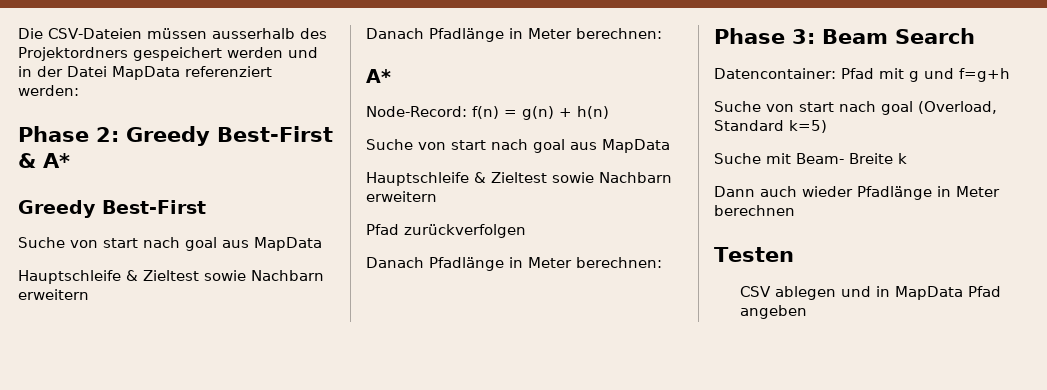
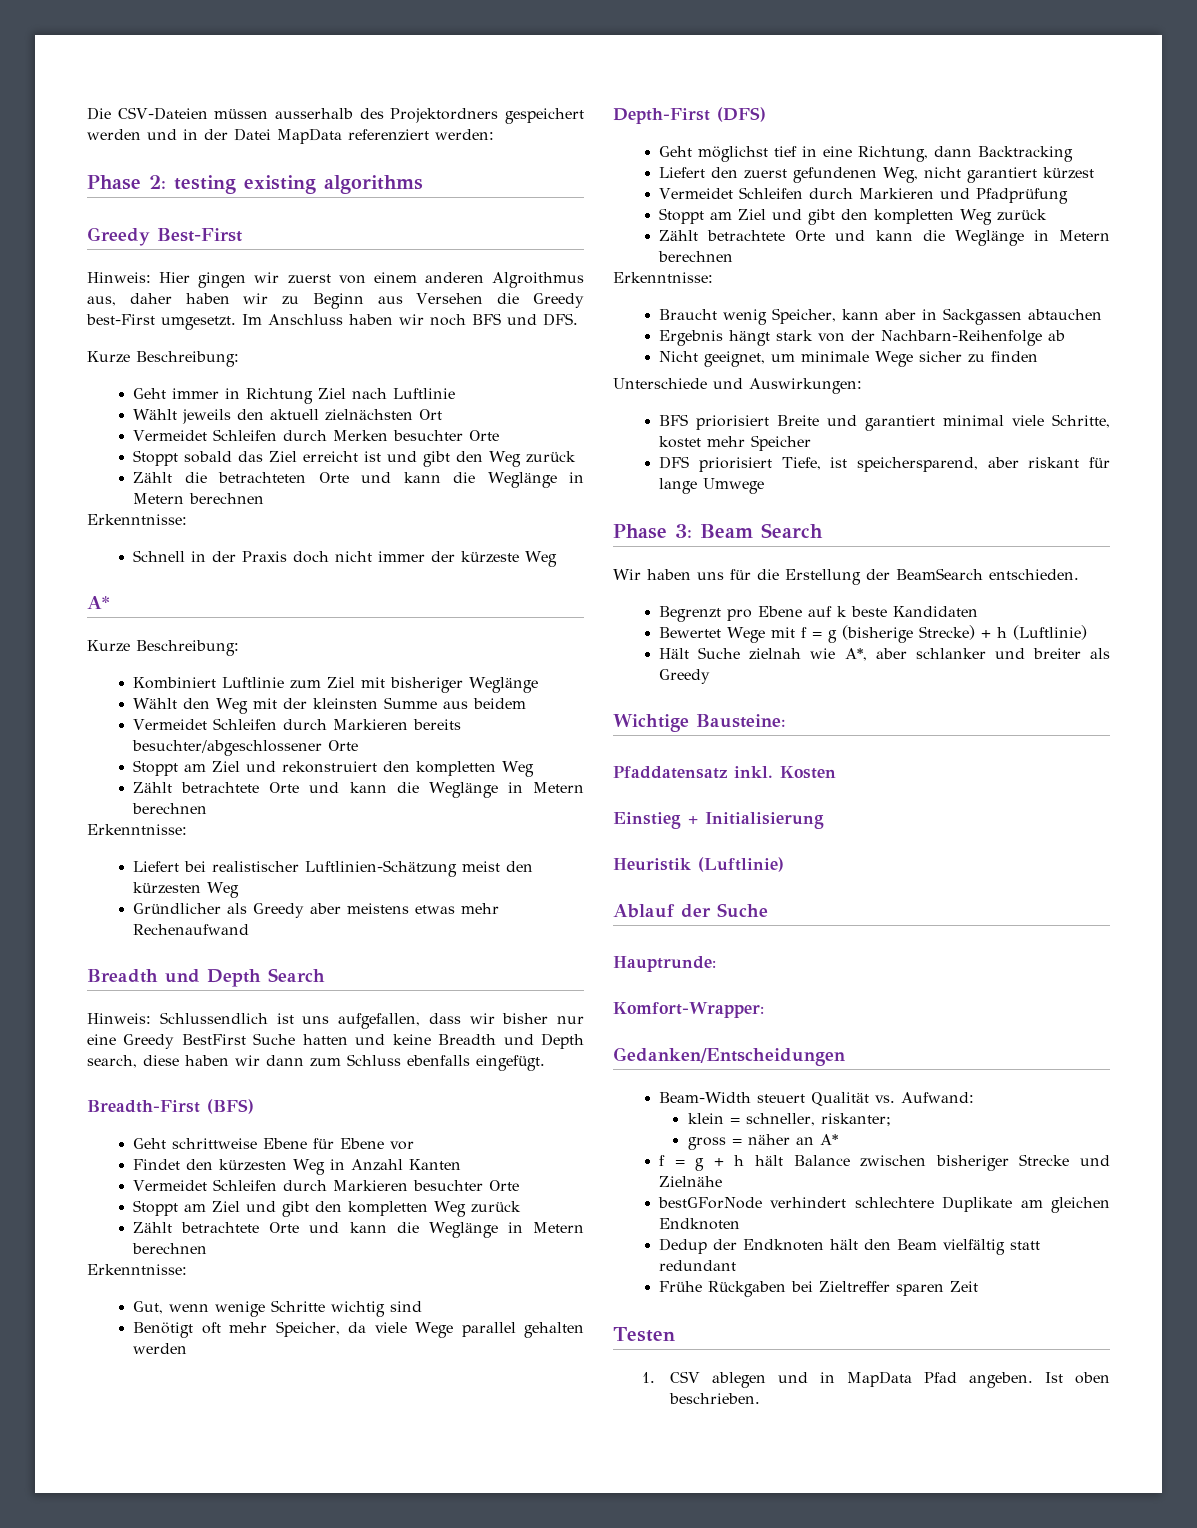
- Phase 2: Greedy Best-First & A*
+ Phase 2: testing existing algorithms
  Greedy Best-First
- Suche von start nach goal aus MapData
- Hauptschleife & Zieltest sowie Nachbarn erweitern
- Danach Pfadlänge in Meter berechnen:
+ Hinweis: Hier gingen wir zuerst von einem anderen Algroithmus aus, daher haben wir zu Beginn aus Versehen die Greedy best-First umgesetzt. Im Anschluss haben wir noch BFS und DFS.
+ Kurze Beschreibung:
+ Geht immer in Richtung Ziel nach Luftlinie
+ Wählt jeweils den aktuell zielnächsten Ort
+ Vermeidet Schleifen durch Merken besuchter Orte
+ Stoppt sobald das Ziel erreicht ist und gibt den Weg zurück
+ Zählt die betrachteten Orte und kann die Weglänge in Metern berechnen
+ Erkenntnisse:
+ Schnell in der Praxis doch nicht immer der kürzeste Weg
  A*
- Node-Record: f(n) = g(n) + h(n)
- Suche von start nach goal aus MapData
- Hauptschleife & Zieltest sowie Nachbarn erweitern
- Pfad zurückverfolgen
- Danach Pfadlänge in Meter berechnen:
+ Kurze Beschreibung:
+ Kombiniert Luftlinie zum Ziel mit bisheriger Weglänge
+ Wählt den Weg mit der kleinsten Summe aus beidem
+ Vermeidet Schleifen durch Markieren bereits besuchter/abgeschlossener Orte
+ Stoppt am Ziel und rekonstruiert den kompletten Weg
+ Zählt betrachtete Orte und kann die Weglänge in Metern berechnen
+ Erkenntnisse:
+ Liefert bei realistischer Luftlinien-Schätzung meist den kürzesten Weg
+ Gründlicher als Greedy aber meistens etwas mehr Rechenaufwand
+ Breadth und Depth Search
+ Hinweis: Schlussendlich ist uns aufgefallen, dass wir bisher nur eine Greedy BestFirst Suche hatten und keine Breadth und Depth search, diese haben wir dann zum Schluss ebenfalls eingefügt.
+ Breadth-First (BFS)
+ Geht schrittweise Ebene für Ebene vor
+ Findet den kürzesten Weg in Anzahl Kanten
+ Vermeidet Schleifen durch Markieren besuchter Orte
+ Stoppt am Ziel und gibt den kompletten Weg zurück
+ Zählt betrachtete Orte und kann die Weglänge in Metern berechnen
+ Erkenntnisse:
+ Gut, wenn wenige Schritte wichtig sind
+ Benötigt oft mehr Speicher, da viele Wege parallel gehalten werden
+ Depth-First (DFS)
+ Geht möglichst tief in eine Richtung, dann Backtracking
+ Liefert den zuerst gefundenen Weg, nicht garantiert kürzest
+ Vermeidet Schleifen durch Markieren und Pfadprüfung
+ Stoppt am Ziel und gibt den kompletten Weg zurück
+ Zählt betrachtete Orte und kann die Weglänge in Metern berechnen
+ Erkenntnisse:
+ Braucht wenig Speicher, kann aber in Sackgassen abtauchen
+ Ergebnis hängt stark von der Nachbarn-Reihenfolge ab
+ Nicht geeignet, um minimale Wege sicher zu finden
+ Unterschiede und Auswirkungen:
+ BFS priorisiert Breite und garantiert minimal viele Schritte, kostet mehr Speicher
+ DFS priorisiert Tiefe, ist speichersparend, aber riskant für lange Umwege
  Phase 3: Beam Search
- Datencontainer: Pfad mit g und f=g+h
- Suche von start nach goal (Overload, Standard k=5)
- Suche mit Beam- Breite k
- Dann auch wieder Pfadlänge in Meter berechnen
+ Wir haben uns für die Erstellung der BeamSearch entschieden.
+ Begrenzt pro Ebene auf k beste Kandidaten
+ Bewertet Wege mit f = g (bisherige Strecke) + h (Luftlinie)
+ Hält Suche zielnah wie A*, aber schlanker und breiter als Greedy
+ Wichtige Bausteine:
+ Pfaddatensatz inkl. Kosten
+ Einstieg + Initialisierung
+ Heuristik (Luftlinie)
+ Ablauf der Suche
+ Hauptrunde:
+ Komfort-Wrapper:
+ Gedanken/Entscheidungen
+ Beam-Width steuert Qualität vs. Aufwand:
+ klein = schneller, riskanter;
+ gross = näher an A*
+ f = g + h hält Balance zwischen bisheriger Strecke und Zielnähe
+ bestGForNode verhindert schlechtere Duplikate am gleichen Endknoten
+ Dedup der Endknoten hält den Beam vielfältig statt redundant
+ Frühe Rückgaben bei Zieltreffer sparen Zeit
- CSV ablegen und in MapData Pfad angeben
+ 1. CSV ablegen und in MapData Pfad angeben. Ist oben beschrieben.

